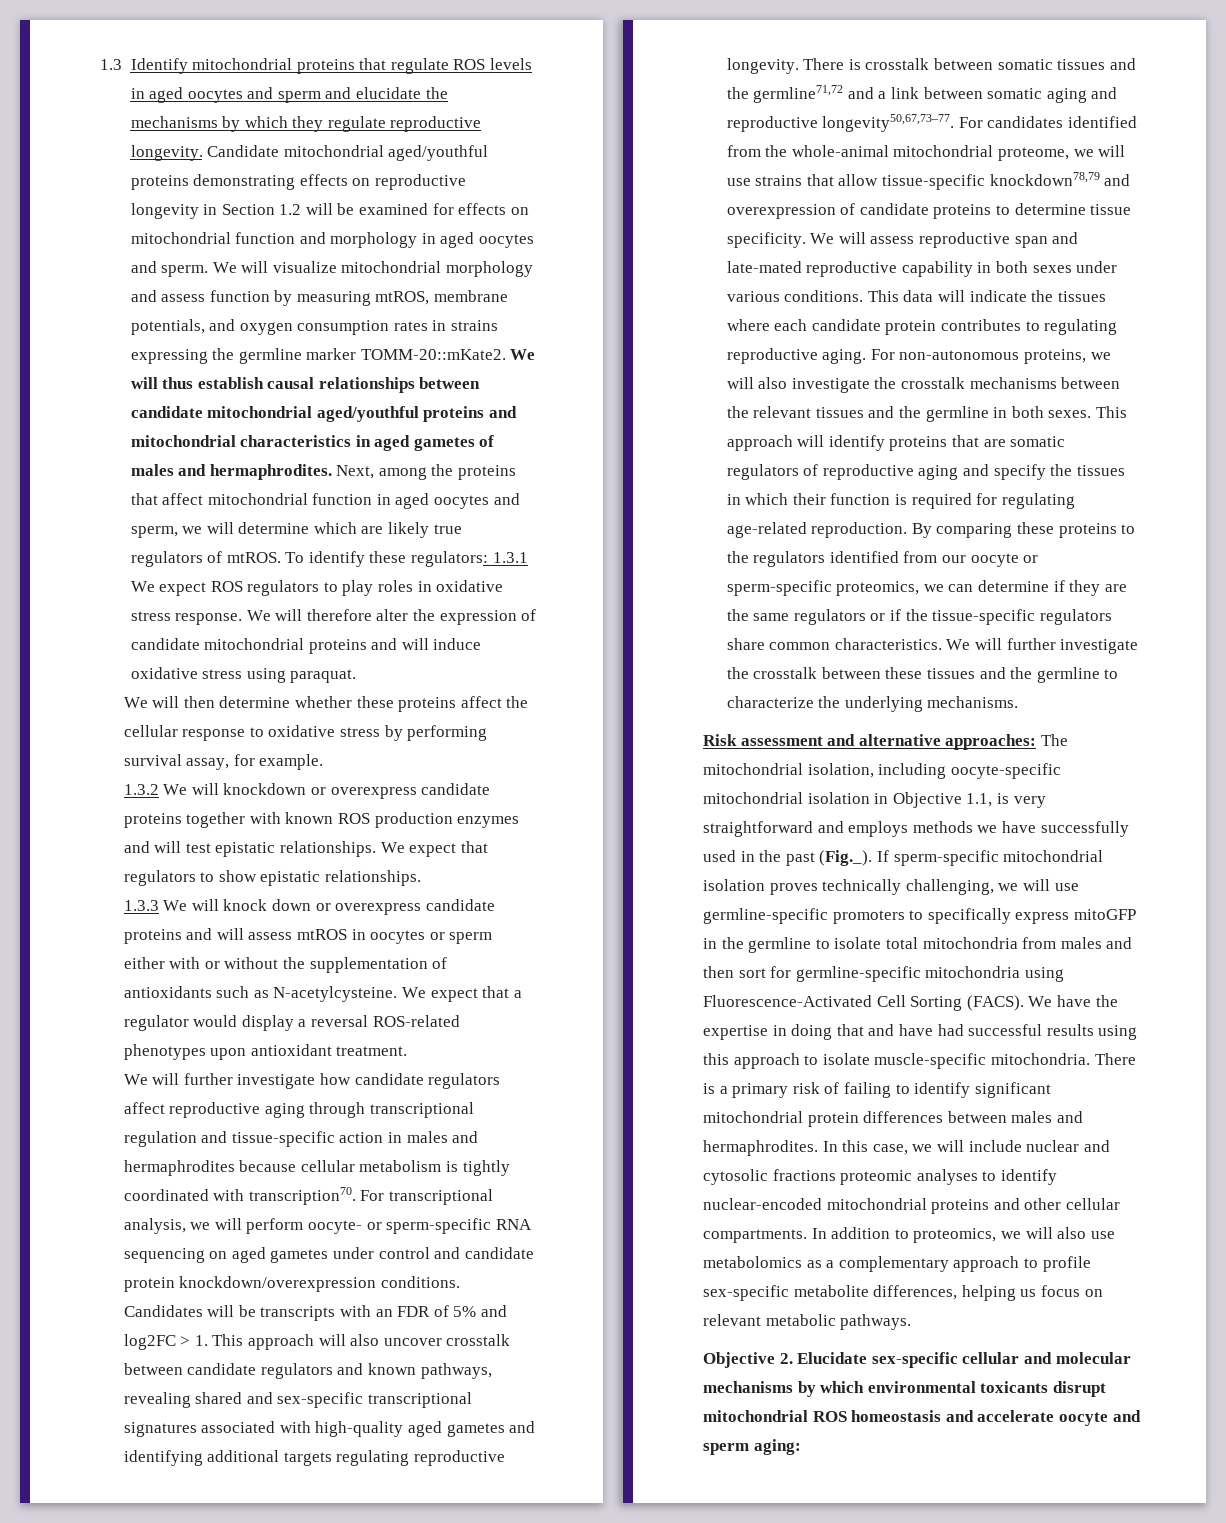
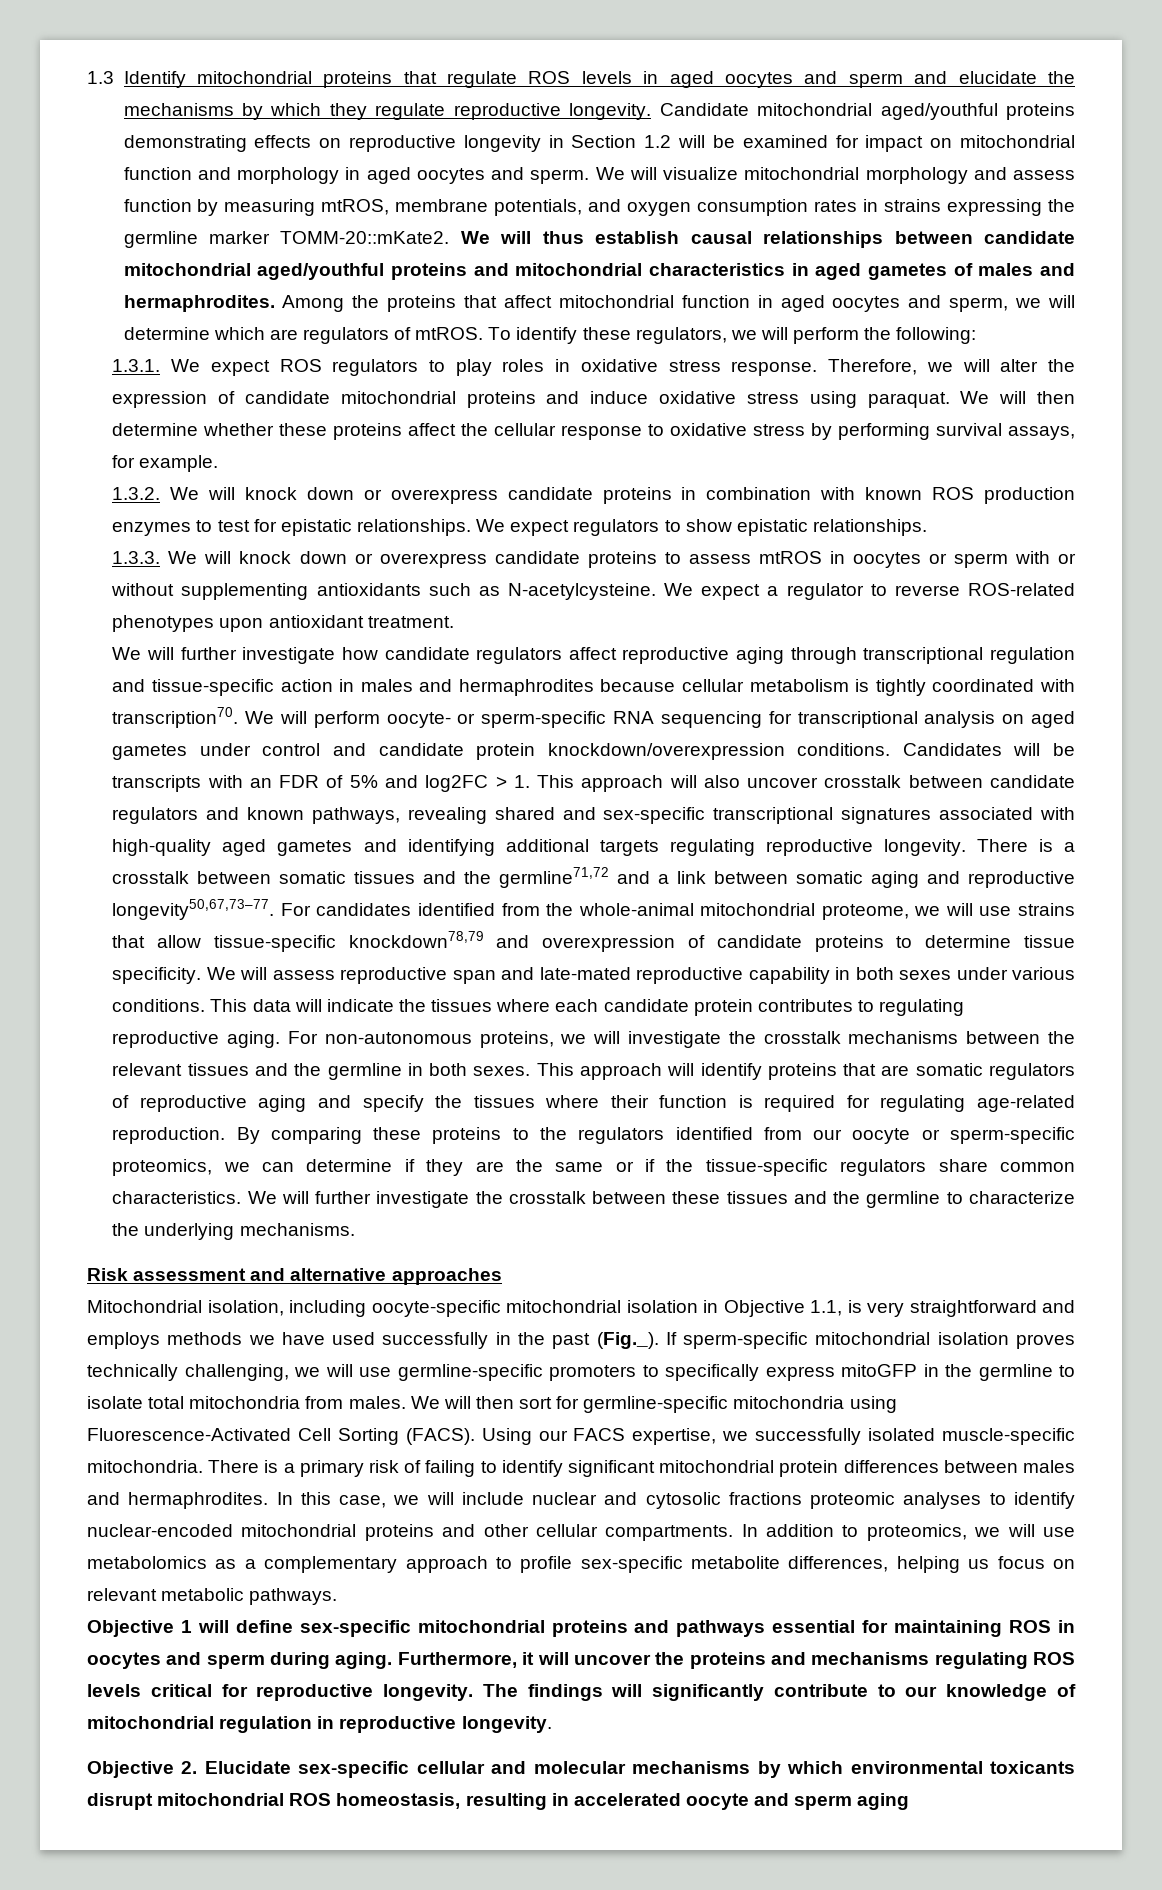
- Candidate mitochondrial aged/youthful proteins demonstrating effects on reproductive longevity in Section 1.2 will be examined for effects on mitochondrial function and morphology in aged oocytes and sperm.
+ Candidate mitochondrial aged/youthful proteins demonstrating effects on reproductive longevity in Section 1.2 will be examined for impact on mitochondrial function and morphology in aged oocytes and sperm.
- Next, among the proteins that affect mitochondrial function in aged oocytes and sperm, we will determine which are likely true regulators of mtROS.
+ Among the proteins that affect mitochondrial function in aged oocytes and sperm, we will determine which are regulators of mtROS.
- To identify these regulators: 1.3.1 We expect ROS regulators to play roles in oxidative stress response.
+ To identify these regulators, we will perform the following:
+ 1.3.1. We expect ROS regulators to play roles in oxidative stress response.
- We will therefore alter the expression of candidate mitochondrial proteins and will induce oxidative stress using paraquat.
- We will then determine whether these proteins affect the cellular response to oxidative stress by performing survival assay, for example.
+ Therefore, we will alter the expression of candidate mitochondrial proteins and induce oxidative stress using paraquat. We will then determine whether these proteins affect the cellular response to oxidative stress by performing survival assays, for example.
- 1.3.2 We will knockdown or overexpress candidate proteins together with known ROS production enzymes and will test epistatic relationships. We expect that regulators to show epistatic relationships.
- 1.3.3 We will knock down or overexpress candidate proteins and will assess mtROS in oocytes or sperm either with or without the supplementation of antioxidants such as N-acetylcysteine.
+ 1.3.2. We will knock down or overexpress candidate proteins in combination with known ROS production enzymes to test for epistatic relationships. We expect regulators to show epistatic relationships.
+ 1.3.3. We will knock down or overexpress candidate proteins to assess mtROS in oocytes or sperm with or without supplementing antioxidants such as N-acetylcysteine.
- We expect that a regulator would display a reversal ROS-related phenotypes upon antioxidant treatment.
+ We expect a regulator to reverse ROS-related phenotypes upon antioxidant treatment.
- For transcriptional analysis, we will perform oocyte- or sperm-specific RNA sequencing on aged gametes under control and candidate protein knockdown/overexpression conditions.
+ We will perform oocyte- or sperm-specific RNA sequencing for transcriptional analysis on aged gametes under control and candidate protein knockdown/overexpression conditions.
- There is crosstalk between somatic tissues and the germline71,72 and a link between somatic aging and reproductive longevity50,67,73–77.
+ There is a crosstalk between somatic tissues and the germline71,72 and a link between somatic aging and reproductive longevity50,67,73–77.
- For non-autonomous proteins, we will also investigate the crosstalk mechanisms between the relevant tissues and the germline in both sexes.
+ For non-autonomous proteins, we will investigate the crosstalk mechanisms between the relevant tissues and the germline in both sexes.
- This approach will identify proteins that are somatic regulators of reproductive aging and specify the tissues in which their function is required for regulating age-related reproduction.
+ This approach will identify proteins that are somatic regulators of reproductive aging and specify the tissues where their function is required for regulating age-related reproduction.
- By comparing these proteins to the regulators identified from our oocyte or sperm-specific proteomics, we can determine if they are the same regulators or if the tissue-specific regulators share common characteristics.
+ By comparing these proteins to the regulators identified from our oocyte or sperm-specific proteomics, we can determine if they are the same or if the tissue-specific regulators share common characteristics.
- Risk assessment and alternative approaches: The mitochondrial isolation, including oocyte-specific mitochondrial isolation in Objective 1.1, is very straightforward and employs methods we have successfully used in the past (Fig._). If sperm-specific mitochondrial isolation proves technically challenging, we will use germline-specific promoters to specifically express mitoGFP in the germline to isolate total mitochondria from males and then sort for germline-specific mitochondria using Fluorescence-Activated Cell Sorting (FACS).
+ Risk assessment and alternative approaches
+ Mitochondrial isolation, including oocyte-specific mitochondrial isolation in Objective 1.1, is very straightforward and employs methods we have used successfully in the past (Fig._). If sperm-specific mitochondrial isolation proves technically challenging, we will use germline-specific promoters to specifically express mitoGFP in the germline to isolate total mitochondria from males. We will then sort for germline-specific mitochondria using Fluorescence-Activated Cell Sorting (FACS).
- We have the expertise in doing that and have had successful results using this approach to isolate muscle-specific mitochondria.
+ Using our FACS expertise, we successfully isolated muscle-specific mitochondria.
- In addition to proteomics, we will also use metabolomics as a complementary approach to profile sex-specific metabolite differences, helping us focus on relevant metabolic pathways.
+ In addition to proteomics, we will use metabolomics as a complementary approach to profile sex-specific metabolite differences, helping us focus on relevant metabolic pathways.
+ Objective 1 will define sex-specific mitochondrial proteins and pathways essential for maintaining ROS in oocytes and sperm during aging. Furthermore, it will uncover the proteins and mechanisms regulating ROS levels critical for reproductive longevity. The findings will significantly contribute to our knowledge of mitochondrial regulation in reproductive longevity.
- Objective 2. Elucidate sex-specific cellular and molecular mechanisms by which environmental toxicants disrupt mitochondrial ROS homeostasis and accelerate oocyte and sperm aging:
+ Objective 2. Elucidate sex-specific cellular and molecular mechanisms by which environmental toxicants disrupt mitochondrial ROS homeostasis, resulting in accelerated oocyte and sperm aging

